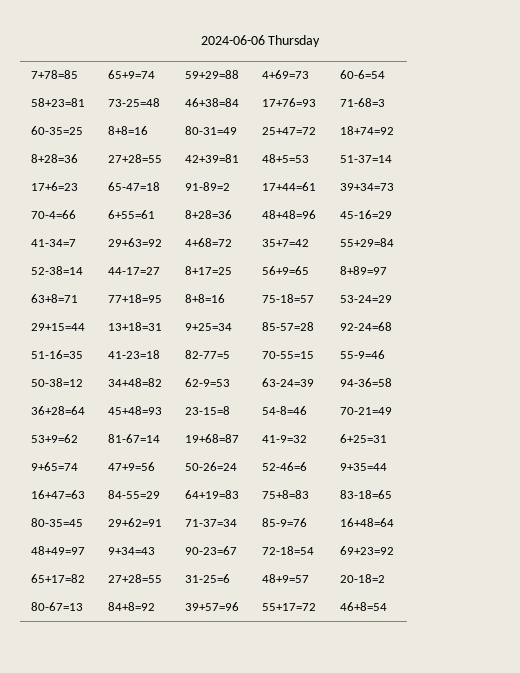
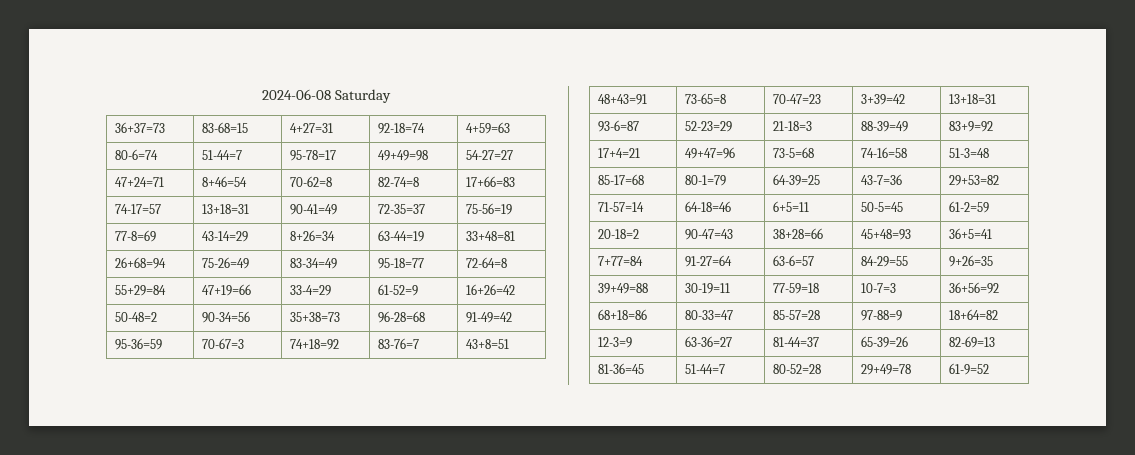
- 2024-06-06 Thursday
- 7+78=85 | 65+9=74 | 59+29=88 | 4+69=73 | 60-6=54
- 58+23=81 | 73-25=48 | 46+38=84 | 17+76=93 | 71-68=3
- 60-35=25 | 8+8=16 | 80-31=49 | 25+47=72 | 18+74=92
- 8+28=36 | 27+28=55 | 42+39=81 | 48+5=53 | 51-37=14
- 17+6=23 | 65-47=18 | 91-89=2 | 17+44=61 | 39+34=73
- 70-4=66 | 6+55=61 | 8+28=36 | 48+48=96 | 45-16=29
- 41-34=7 | 29+63=92 | 4+68=72 | 35+7=42 | 55+29=84
- 52-38=14 | 44-17=27 | 8+17=25 | 56+9=65 | 8+89=97
- 63+8=71 | 77+18=95 | 8+8=16 | 75-18=57 | 53-24=29
- 29+15=44 | 13+18=31 | 9+25=34 | 85-57=28 | 92-24=68
- 51-16=35 | 41-23=18 | 82-77=5 | 70-55=15 | 55-9=46
- 50-38=12 | 34+48=82 | 62-9=53 | 63-24=39 | 94-36=58
- 36+28=64 | 45+48=93 | 23-15=8 | 54-8=46 | 70-21=49
- 53+9=62 | 81-67=14 | 19+68=87 | 41-9=32 | 6+25=31
- 9+65=74 | 47+9=56 | 50-26=24 | 52-46=6 | 9+35=44
- 16+47=63 | 84-55=29 | 64+19=83 | 75+8=83 | 83-18=65
- 80-35=45 | 29+62=91 | 71-37=34 | 85-9=76 | 16+48=64
- 48+49=97 | 9+34=43 | 90-23=67 | 72-18=54 | 69+23=92
- 65+17=82 | 27+28=55 | 31-25=6 | 48+9=57 | 20-18=2
- 80-67=13 | 84+8=92 | 39+57=96 | 55+17=72 | 46+8=54
+ 2024-06-08 Saturday
+ 36+37=73 | 83-68=15 | 4+27=31 | 92-18=74 | 4+59=63
+ 80-6=74 | 51-44=7 | 95-78=17 | 49+49=98 | 54-27=27
+ 47+24=71 | 8+46=54 | 70-62=8 | 82-74=8 | 17+66=83
+ 74-17=57 | 13+18=31 | 90-41=49 | 72-35=37 | 75-56=19
+ 77-8=69 | 43-14=29 | 8+26=34 | 63-44=19 | 33+48=81
+ 26+68=94 | 75-26=49 | 83-34=49 | 95-18=77 | 72-64=8
+ 55+29=84 | 47+19=66 | 33-4=29 | 61-52=9 | 16+26=42
+ 50-48=2 | 90-34=56 | 35+38=73 | 96-28=68 | 91-49=42
+ 95-36=59 | 70-67=3 | 74+18=92 | 83-76=7 | 43+8=51
+ 48+43=91 | 73-65=8 | 70-47=23 | 3+39=42 | 13+18=31
+ 93-6=87 | 52-23=29 | 21-18=3 | 88-39=49 | 83+9=92
+ 17+4=21 | 49+47=96 | 73-5=68 | 74-16=58 | 51-3=48
+ 85-17=68 | 80-1=79 | 64-39=25 | 43-7=36 | 29+53=82
+ 71-57=14 | 64-18=46 | 6+5=11 | 50-5=45 | 61-2=59
+ 20-18=2 | 90-47=43 | 38+28=66 | 45+48=93 | 36+5=41
+ 7+77=84 | 91-27=64 | 63-6=57 | 84-29=55 | 9+26=35
+ 39+49=88 | 30-19=11 | 77-59=18 | 10-7=3 | 36+56=92
+ 68+18=86 | 80-33=47 | 85-57=28 | 97-88=9 | 18+64=82
+ 12-3=9 | 63-36=27 | 81-44=37 | 65-39=26 | 82-69=13
+ 81-36=45 | 51-44=7 | 80-52=28 | 29+49=78 | 61-9=52

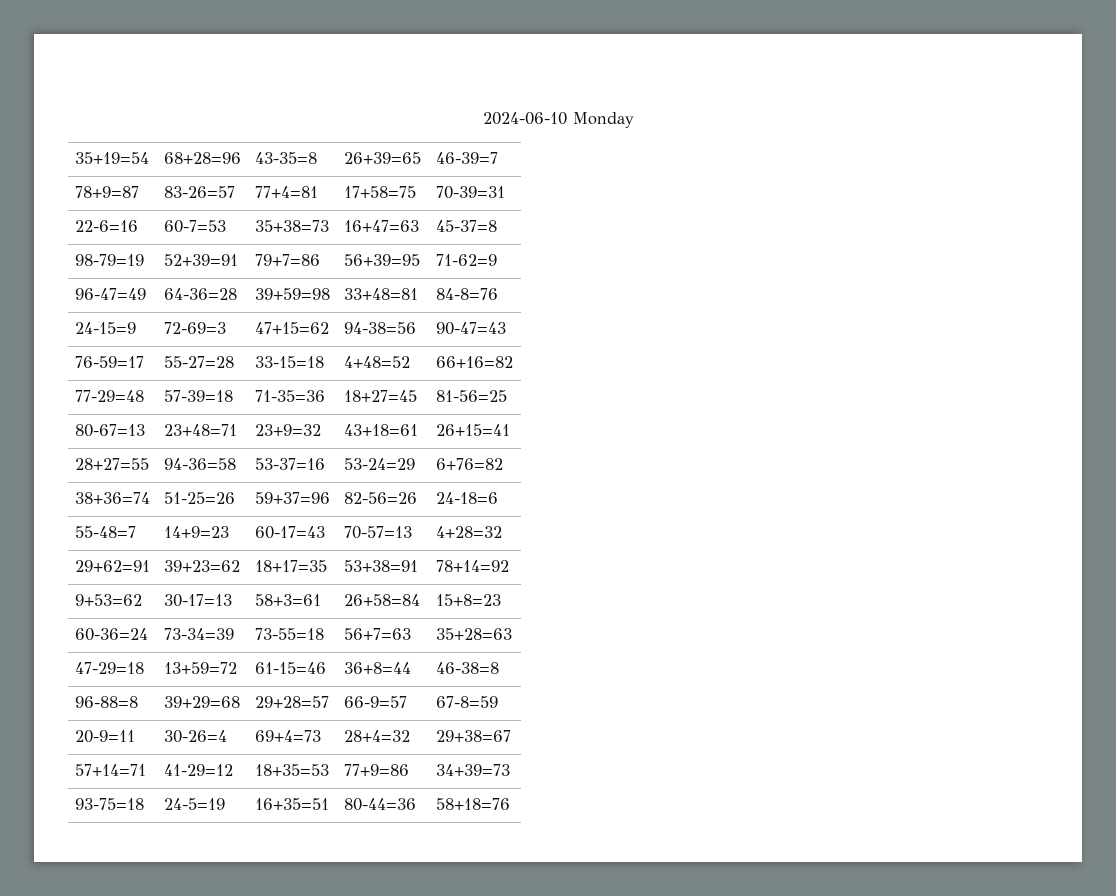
- 2024-06-08 Saturday
- 36+37=73 | 83-68=15 | 4+27=31 | 92-18=74 | 4+59=63
- 80-6=74 | 51-44=7 | 95-78=17 | 49+49=98 | 54-27=27
- 47+24=71 | 8+46=54 | 70-62=8 | 82-74=8 | 17+66=83
- 74-17=57 | 13+18=31 | 90-41=49 | 72-35=37 | 75-56=19
- 77-8=69 | 43-14=29 | 8+26=34 | 63-44=19 | 33+48=81
- 26+68=94 | 75-26=49 | 83-34=49 | 95-18=77 | 72-64=8
- 55+29=84 | 47+19=66 | 33-4=29 | 61-52=9 | 16+26=42
- 50-48=2 | 90-34=56 | 35+38=73 | 96-28=68 | 91-49=42
- 95-36=59 | 70-67=3 | 74+18=92 | 83-76=7 | 43+8=51
- 48+43=91 | 73-65=8 | 70-47=23 | 3+39=42 | 13+18=31
- 93-6=87 | 52-23=29 | 21-18=3 | 88-39=49 | 83+9=92
- 17+4=21 | 49+47=96 | 73-5=68 | 74-16=58 | 51-3=48
- 85-17=68 | 80-1=79 | 64-39=25 | 43-7=36 | 29+53=82
- 71-57=14 | 64-18=46 | 6+5=11 | 50-5=45 | 61-2=59
- 20-18=2 | 90-47=43 | 38+28=66 | 45+48=93 | 36+5=41
- 7+77=84 | 91-27=64 | 63-6=57 | 84-29=55 | 9+26=35
- 39+49=88 | 30-19=11 | 77-59=18 | 10-7=3 | 36+56=92
- 68+18=86 | 80-33=47 | 85-57=28 | 97-88=9 | 18+64=82
- 12-3=9 | 63-36=27 | 81-44=37 | 65-39=26 | 82-69=13
- 81-36=45 | 51-44=7 | 80-52=28 | 29+49=78 | 61-9=52
+ 2024-06-10 Monday
+ 35+19=54 | 68+28=96 | 43-35=8 | 26+39=65 | 46-39=7
+ 78+9=87 | 83-26=57 | 77+4=81 | 17+58=75 | 70-39=31
+ 22-6=16 | 60-7=53 | 35+38=73 | 16+47=63 | 45-37=8
+ 98-79=19 | 52+39=91 | 79+7=86 | 56+39=95 | 71-62=9
+ 96-47=49 | 64-36=28 | 39+59=98 | 33+48=81 | 84-8=76
+ 24-15=9 | 72-69=3 | 47+15=62 | 94-38=56 | 90-47=43
+ 76-59=17 | 55-27=28 | 33-15=18 | 4+48=52 | 66+16=82
+ 77-29=48 | 57-39=18 | 71-35=36 | 18+27=45 | 81-56=25
+ 80-67=13 | 23+48=71 | 23+9=32 | 43+18=61 | 26+15=41
+ 28+27=55 | 94-36=58 | 53-37=16 | 53-24=29 | 6+76=82
+ 38+36=74 | 51-25=26 | 59+37=96 | 82-56=26 | 24-18=6
+ 55-48=7 | 14+9=23 | 60-17=43 | 70-57=13 | 4+28=32
+ 29+62=91 | 39+23=62 | 18+17=35 | 53+38=91 | 78+14=92
+ 9+53=62 | 30-17=13 | 58+3=61 | 26+58=84 | 15+8=23
+ 60-36=24 | 73-34=39 | 73-55=18 | 56+7=63 | 35+28=63
+ 47-29=18 | 13+59=72 | 61-15=46 | 36+8=44 | 46-38=8
+ 96-88=8 | 39+29=68 | 29+28=57 | 66-9=57 | 67-8=59
+ 20-9=11 | 30-26=4 | 69+4=73 | 28+4=32 | 29+38=67
+ 57+14=71 | 41-29=12 | 18+35=53 | 77+9=86 | 34+39=73
+ 93-75=18 | 24-5=19 | 16+35=51 | 80-44=36 | 58+18=76

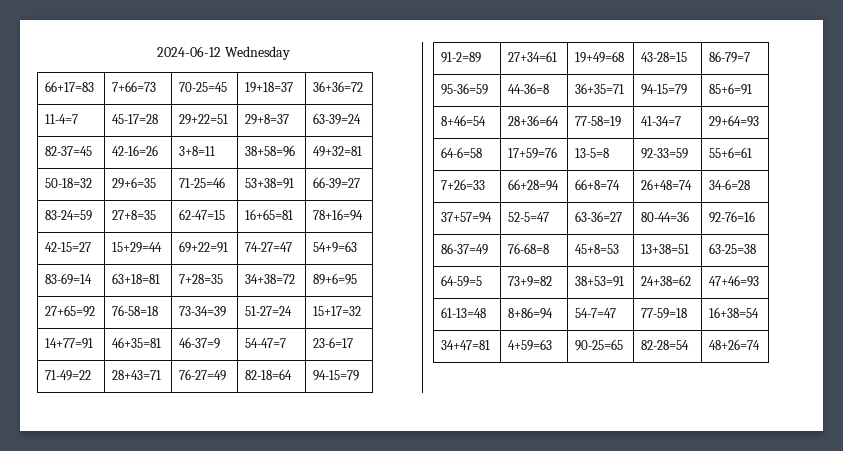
- 2024-06-10 Monday
- 35+19=54 | 68+28=96 | 43-35=8 | 26+39=65 | 46-39=7
- 78+9=87 | 83-26=57 | 77+4=81 | 17+58=75 | 70-39=31
- 22-6=16 | 60-7=53 | 35+38=73 | 16+47=63 | 45-37=8
- 98-79=19 | 52+39=91 | 79+7=86 | 56+39=95 | 71-62=9
- 96-47=49 | 64-36=28 | 39+59=98 | 33+48=81 | 84-8=76
- 24-15=9 | 72-69=3 | 47+15=62 | 94-38=56 | 90-47=43
- 76-59=17 | 55-27=28 | 33-15=18 | 4+48=52 | 66+16=82
- 77-29=48 | 57-39=18 | 71-35=36 | 18+27=45 | 81-56=25
- 80-67=13 | 23+48=71 | 23+9=32 | 43+18=61 | 26+15=41
- 28+27=55 | 94-36=58 | 53-37=16 | 53-24=29 | 6+76=82
- 38+36=74 | 51-25=26 | 59+37=96 | 82-56=26 | 24-18=6
- 55-48=7 | 14+9=23 | 60-17=43 | 70-57=13 | 4+28=32
- 29+62=91 | 39+23=62 | 18+17=35 | 53+38=91 | 78+14=92
- 9+53=62 | 30-17=13 | 58+3=61 | 26+58=84 | 15+8=23
- 60-36=24 | 73-34=39 | 73-55=18 | 56+7=63 | 35+28=63
- 47-29=18 | 13+59=72 | 61-15=46 | 36+8=44 | 46-38=8
- 96-88=8 | 39+29=68 | 29+28=57 | 66-9=57 | 67-8=59
- 20-9=11 | 30-26=4 | 69+4=73 | 28+4=32 | 29+38=67
- 57+14=71 | 41-29=12 | 18+35=53 | 77+9=86 | 34+39=73
- 93-75=18 | 24-5=19 | 16+35=51 | 80-44=36 | 58+18=76
+ 2024-06-12 Wednesday
+ 66+17=83 | 7+66=73 | 70-25=45 | 19+18=37 | 36+36=72
+ 11-4=7 | 45-17=28 | 29+22=51 | 29+8=37 | 63-39=24
+ 82-37=45 | 42-16=26 | 3+8=11 | 38+58=96 | 49+32=81
+ 50-18=32 | 29+6=35 | 71-25=46 | 53+38=91 | 66-39=27
+ 83-24=59 | 27+8=35 | 62-47=15 | 16+65=81 | 78+16=94
+ 42-15=27 | 15+29=44 | 69+22=91 | 74-27=47 | 54+9=63
+ 83-69=14 | 63+18=81 | 7+28=35 | 34+38=72 | 89+6=95
+ 27+65=92 | 76-58=18 | 73-34=39 | 51-27=24 | 15+17=32
+ 14+77=91 | 46+35=81 | 46-37=9 | 54-47=7 | 23-6=17
+ 71-49=22 | 28+43=71 | 76-27=49 | 82-18=64 | 94-15=79
+ 91-2=89 | 27+34=61 | 19+49=68 | 43-28=15 | 86-79=7
+ 95-36=59 | 44-36=8 | 36+35=71 | 94-15=79 | 85+6=91
+ 8+46=54 | 28+36=64 | 77-58=19 | 41-34=7 | 29+64=93
+ 64-6=58 | 17+59=76 | 13-5=8 | 92-33=59 | 55+6=61
+ 7+26=33 | 66+28=94 | 66+8=74 | 26+48=74 | 34-6=28
+ 37+57=94 | 52-5=47 | 63-36=27 | 80-44=36 | 92-76=16
+ 86-37=49 | 76-68=8 | 45+8=53 | 13+38=51 | 63-25=38
+ 64-59=5 | 73+9=82 | 38+53=91 | 24+38=62 | 47+46=93
+ 61-13=48 | 8+86=94 | 54-7=47 | 77-59=18 | 16+38=54
+ 34+47=81 | 4+59=63 | 90-25=65 | 82-28=54 | 48+26=74

